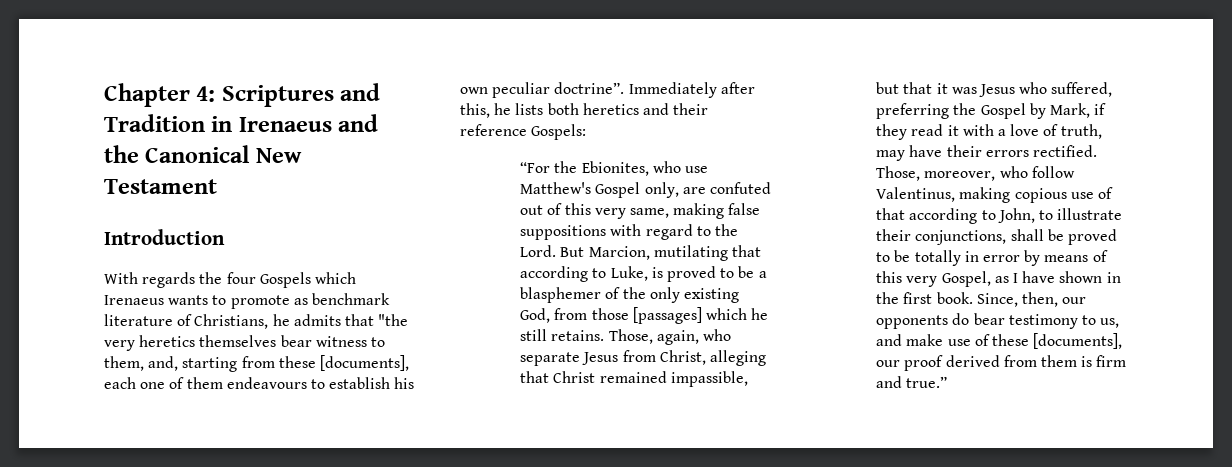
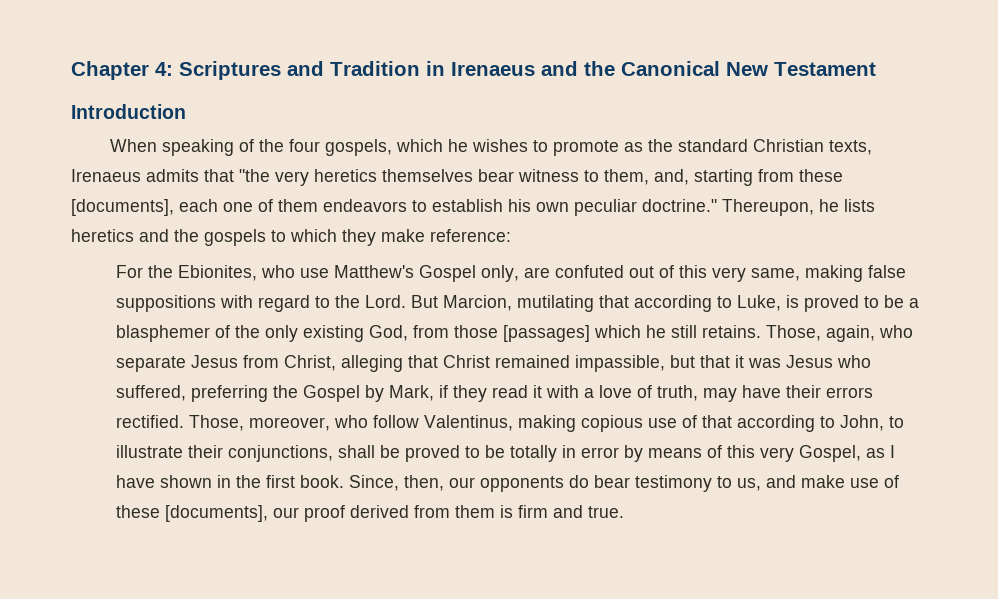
- With regards the four Gospels which Irenaeus wants to promote as benchmark literature of Christians, he admits that "the very heretics themselves bear witness to them, and, starting from these [documents], each one of them endeavours to establish his own peculiar doctrine”. Immediately after this, he lists both heretics and their reference Gospels:
- “For the Ebionites, who use Matthew's Gospel only, are confuted out of this very same, making false suppositions with regard to the Lord.
+ When speaking of the four gospels, which he wishes to promote as the standard Christian texts, Irenaeus admits that "the very heretics themselves bear witness to them, and, starting from these [documents], each one of them endeavors to establish his own peculiar doctrine." Thereupon, he lists heretics and the gospels to which they make reference:
+ For the Ebionites, who use Matthew's Gospel only, are confuted out of this very same, making false suppositions with regard to the Lord.
- Since, then, our opponents do bear testimony to us, and make use of these [documents], our proof derived from them is firm and true.”
+ Since, then, our opponents do bear testimony to us, and make use of these [documents], our proof derived from them is firm and true.

